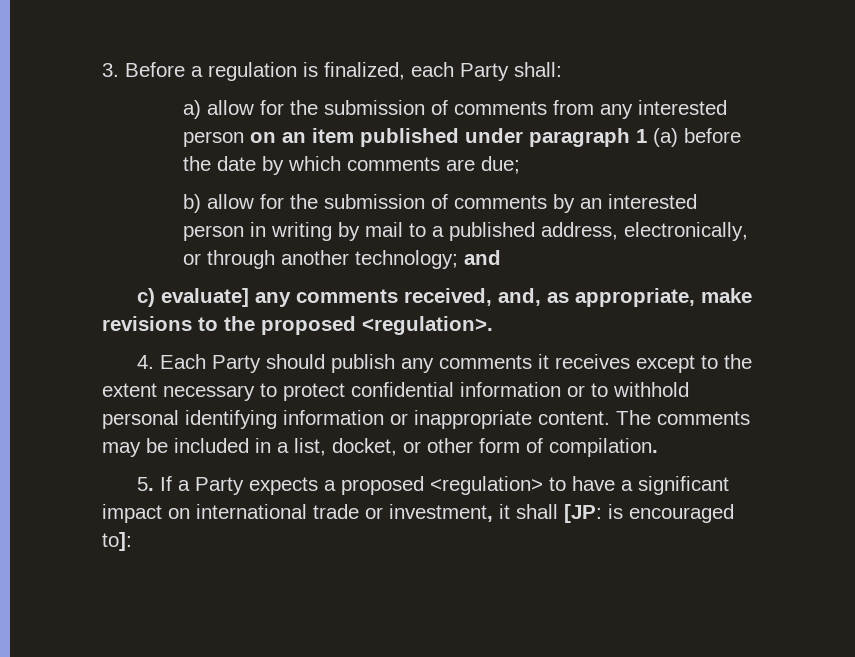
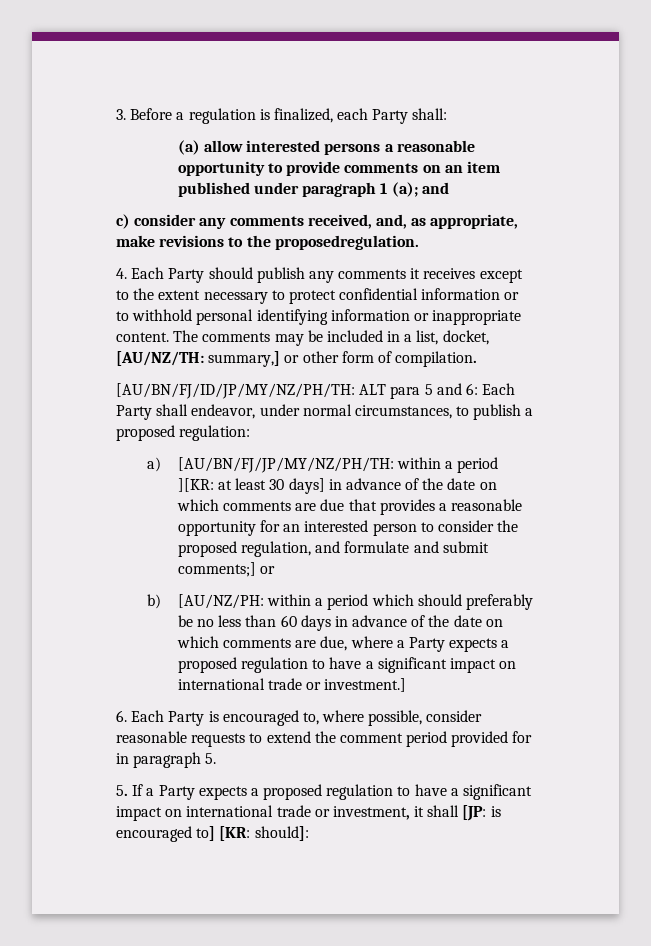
- a) allow for the submission of comments from any interested person on an item published under paragraph 1 (a) before the date by which comments are due;
- b) allow for the submission of comments by an interested person in writing by mail to a published address, electronically, or through another technology; and
+ (a) allow interested persons a reasonable opportunity to provide comments on an item published under paragraph 1 (a); and
- c) evaluate] any comments received, and, as appropriate, make revisions to the proposed <regulation>.
+ c) consider any comments received, and, as appropriate, make revisions to the proposedregulation.
- The comments may be included in a list, docket, or other form of compilation.
+ The comments may be included in a list, docket, [AU/NZ/TH: summary,] or other form of compilation.
+ [AU/BN/FJ/ID/JP/MY/NZ/PH/TH: ALT para 5 and 6: Each Party shall endeavor, under normal circumstances, to publish a proposed regulation:
+ a) [AU/BN/FJ/JP/MY/NZ/PH/TH: within a period ][KR: at least 30 days] in advance of the date on which comments are due that provides a reasonable opportunity for an interested person to consider the proposed regulation, and formulate and submit comments;] or
+ b) [AU/NZ/PH: within a period which should preferably be no less than 60 days in advance of the date on which comments are due, where a Party expects a proposed regulation to have a significant impact on international trade or investment.]
+ 6. Each Party is encouraged to, where possible, consider reasonable requests to extend the comment period provided for in paragraph 5.
- 5. If a Party expects a proposed <regulation> to have a significant impact on international trade or investment, it shall [JP: is encouraged to]:
+ 5. If a Party expects a proposed regulation to have a significant impact on international trade or investment, it shall [JP: is encouraged to] [KR: should]:

